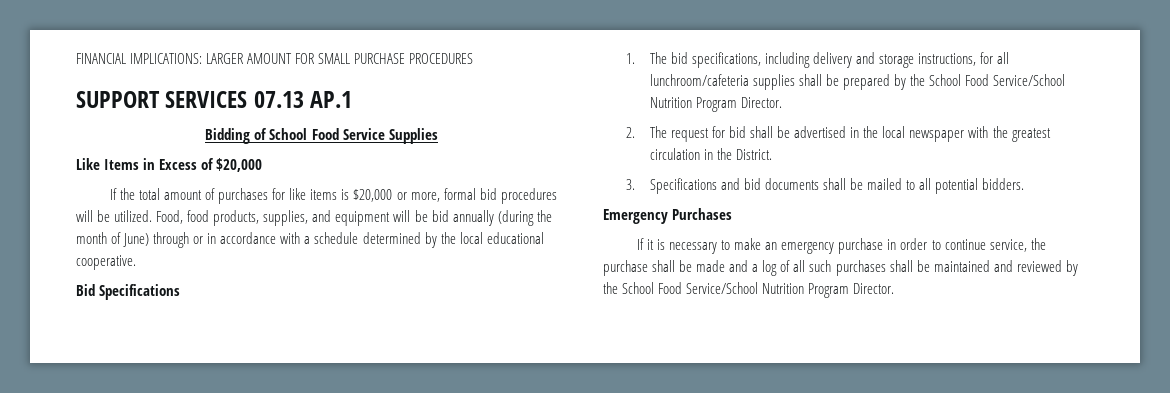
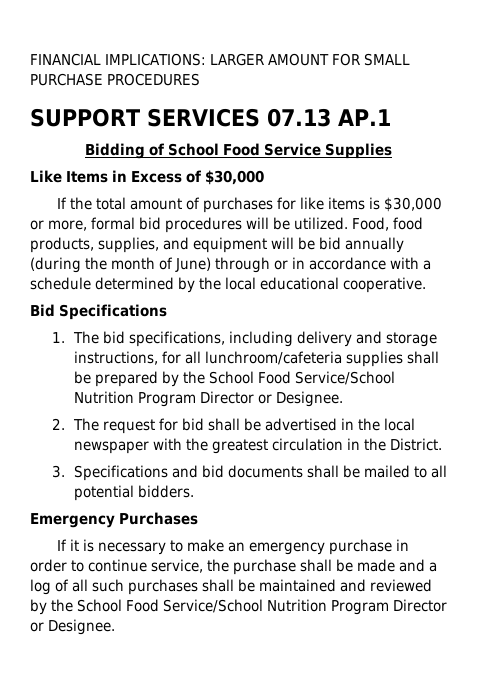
- Like Items in Excess of $20,000
+ Like Items in Excess of $30,000
- If the total amount of purchases for like items is $20,000 or more, formal bid procedures will be utilized.
+ If the total amount of purchases for like items is $30,000 or more, formal bid procedures will be utilized.
- 1. The bid specifications, including delivery and storage instructions, for all lunchroom/cafeteria supplies shall be prepared by the School Food Service/School Nutrition Program Director.
+ 1. The bid specifications, including delivery and storage instructions, for all lunchroom/cafeteria supplies shall be prepared by the School Food Service/School Nutrition Program Director or Designee.
- If it is necessary to make an emergency purchase in order to continue service, the purchase shall be made and a log of all such purchases shall be maintained and reviewed by the School Food Service/School Nutrition Program Director.
+ If it is necessary to make an emergency purchase in order to continue service, the purchase shall be made and a log of all such purchases shall be maintained and reviewed by the School Food Service/School Nutrition Program Director or Designee.

